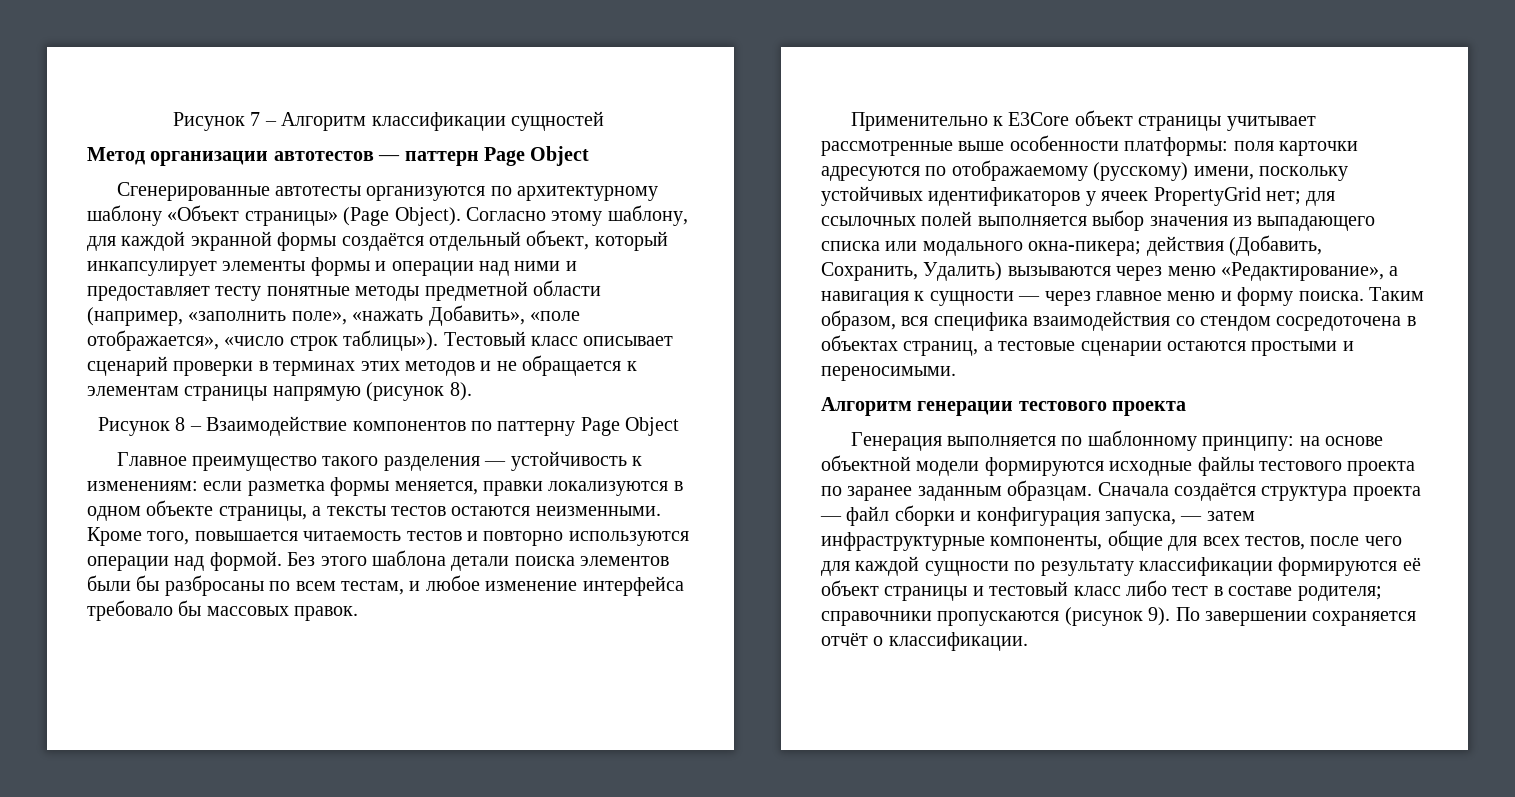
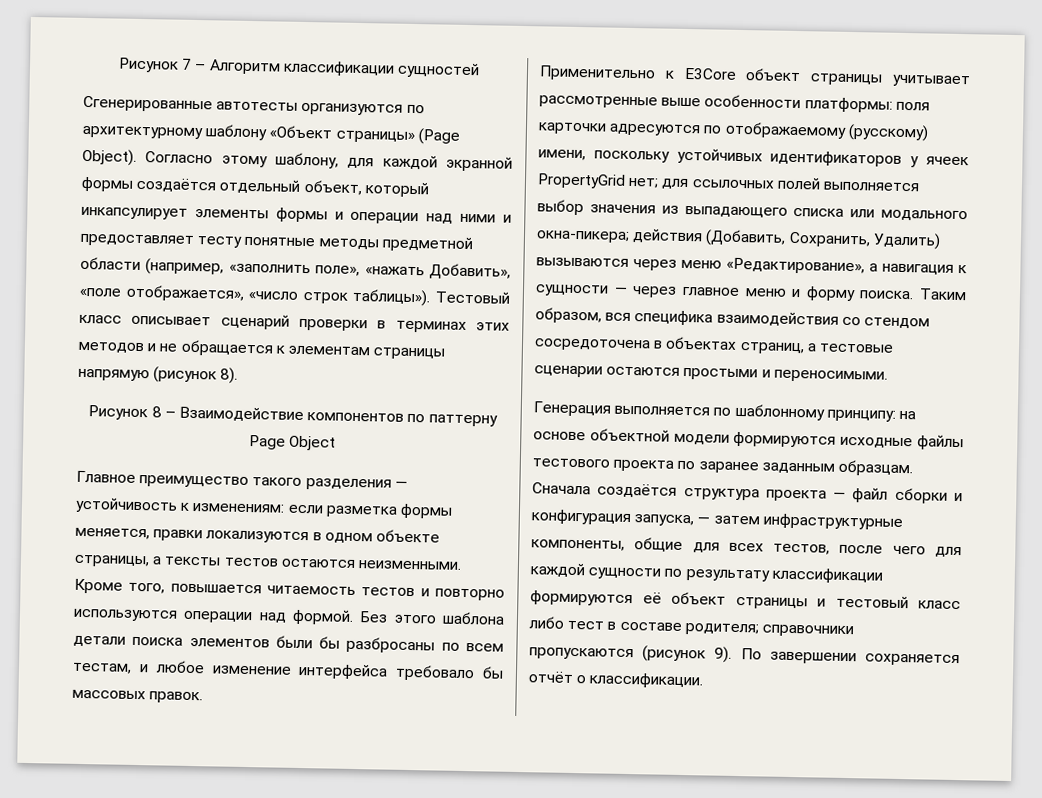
- Метод организации автотестов — паттерн Page Object
- Алгоритм генерации тестового проекта

